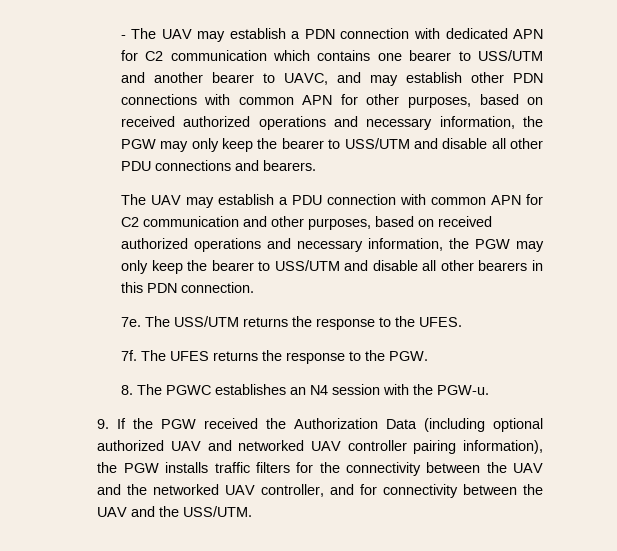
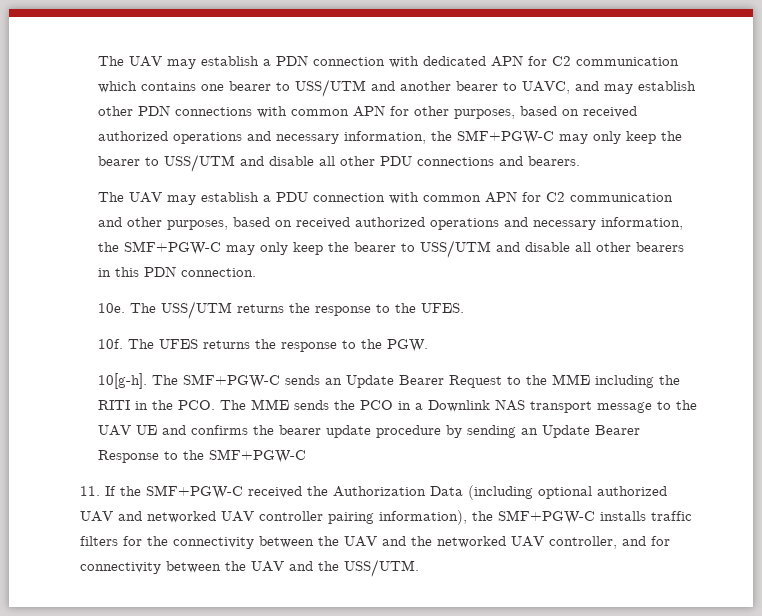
- - The UAV may establish a PDN connection with dedicated APN for C2 communication which contains one bearer to USS/UTM and another bearer to UAVC, and may establish other PDN connections with common APN for other purposes, based on received authorized operations and necessary information, the PGW may only keep the bearer to USS/UTM and disable all other PDU connections and bearers.
+ The UAV may establish a PDN connection with dedicated APN for C2 communication which contains one bearer to USS/UTM and another bearer to UAVC, and may establish other PDN connections with common APN for other purposes, based on received authorized operations and necessary information, the SMF+PGW-C may only keep the bearer to USS/UTM and disable all other PDU connections and bearers.
- The UAV may establish a PDU connection with common APN for C2 communication and other purposes, based on received authorized operations and necessary information, the PGW may only keep the bearer to USS/UTM and disable all other bearers in this PDN connection.
+ The UAV may establish a PDU connection with common APN for C2 communication and other purposes, based on received authorized operations and necessary information, the SMF+PGW-C may only keep the bearer to USS/UTM and disable all other bearers in this PDN connection.
- 7e.
+ 10e.
- 7f.
+ 10f.
- 8. The PGWC establishes an N4 session with the PGW-u.
- 9. If the PGW received the Authorization Data (including optional authorized UAV and networked UAV controller pairing information), the PGW installs traffic filters for the connectivity between the UAV and the networked UAV controller, and for connectivity between the UAV and the USS/UTM.
+ 10[g-h]. The SMF+PGW-C sends an Update Bearer Request to the MME including the RITI in the PCO. The MME sends the PCO in a Downlink NAS transport message to the UAV UE and confirms the bearer update procedure by sending an Update Bearer Response to the SMF+PGW-C
+ 11. If the SMF+PGW-C received the Authorization Data (including optional authorized UAV and networked UAV controller pairing information), the SMF+PGW-C installs traffic filters for the connectivity between the UAV and the networked UAV controller, and for connectivity between the UAV and the USS/UTM.

